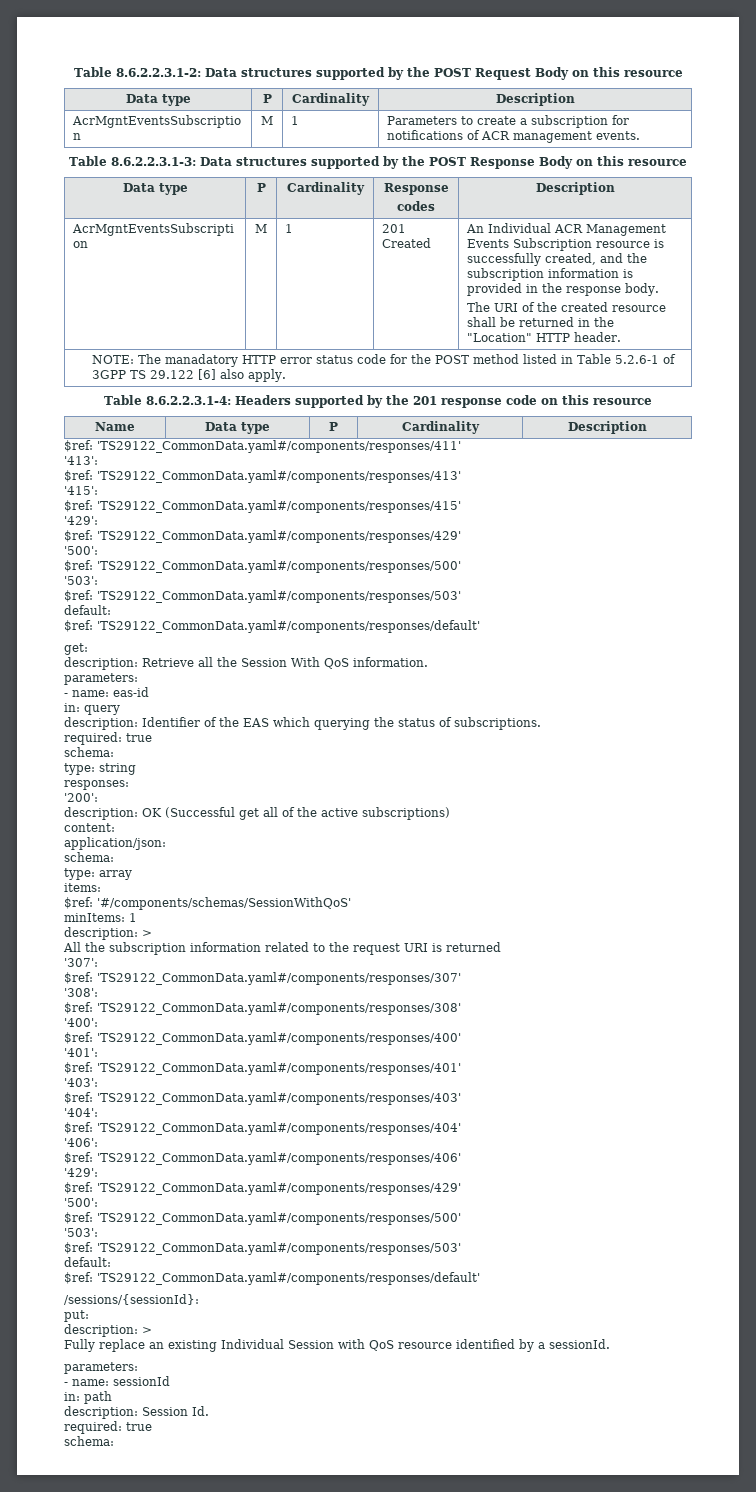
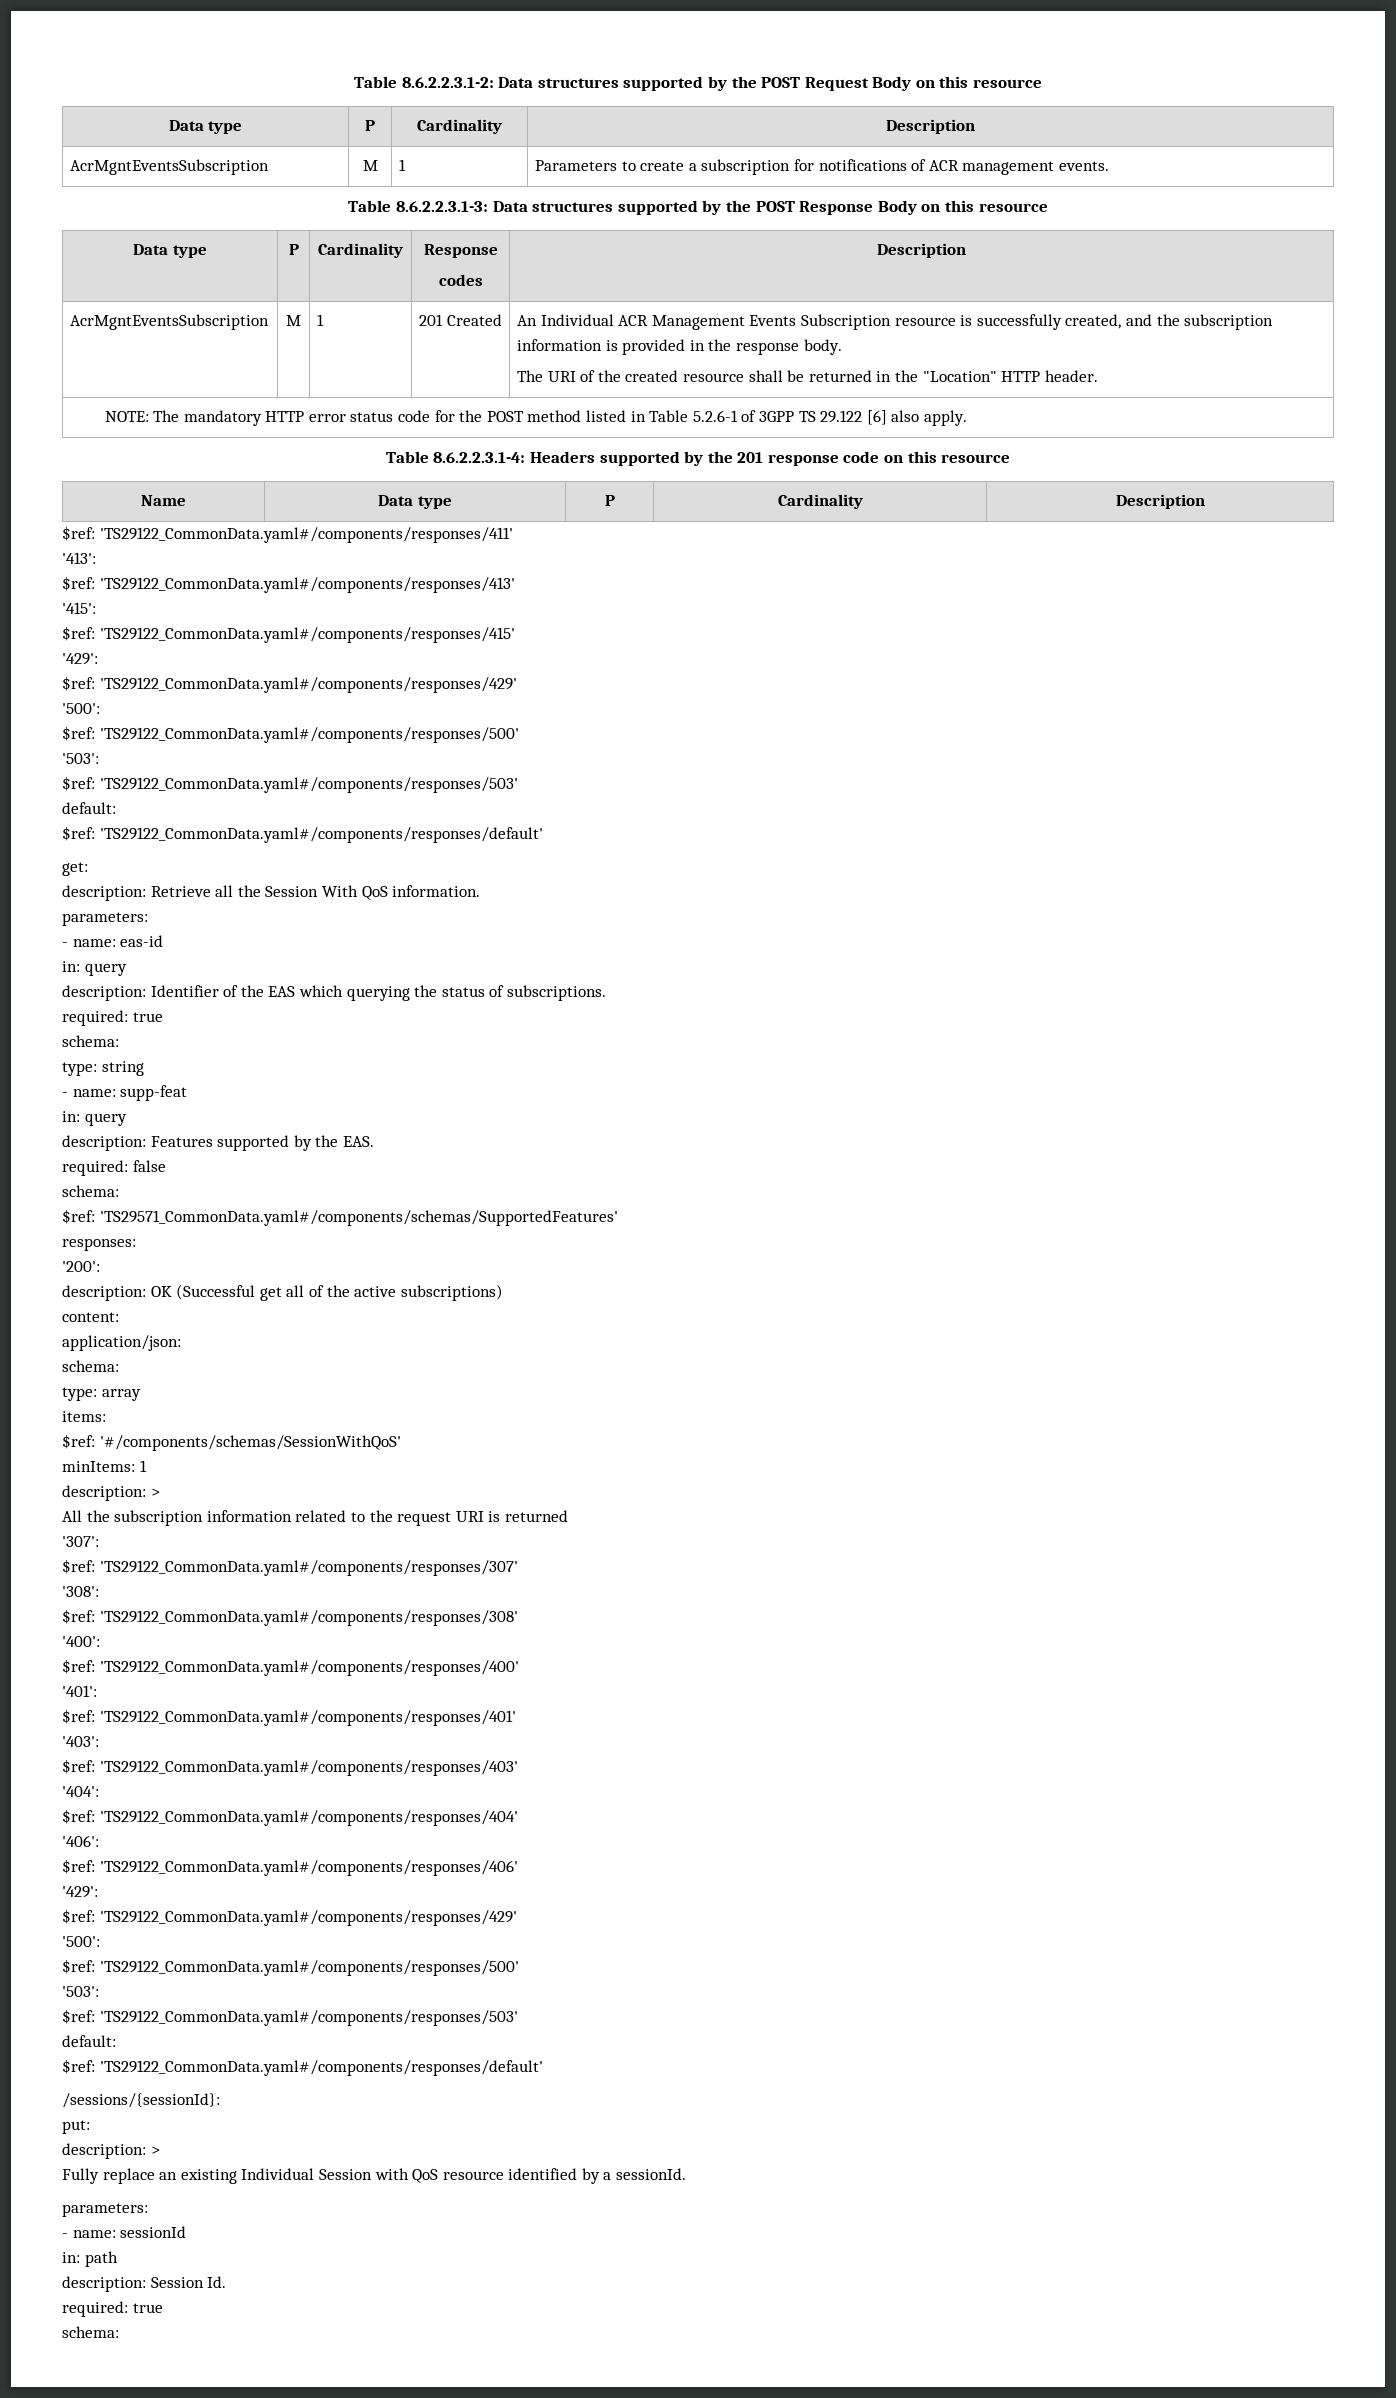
- NOTE: The manadatory HTTP error status code for the POST method listed in Table 5.2.6-1 of 3GPP TS 29.122 [6] also apply.
+ NOTE: The mandatory HTTP error status code for the POST method listed in Table 5.2.6-1 of 3GPP TS 29.122 [6] also apply.
+ - name: supp-feat
+ in: query
+ description: Features supported by the EAS.
+ required: false
+ schema:
+ $ref: 'TS29571_CommonData.yaml#/components/schemas/SupportedFeatures'

